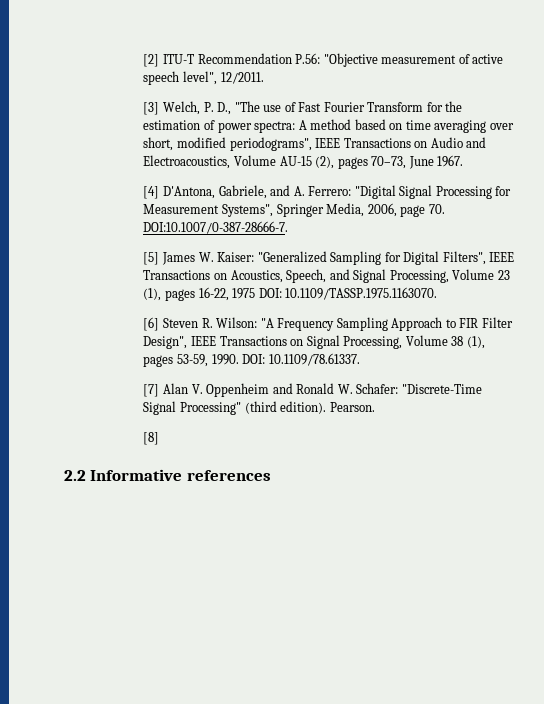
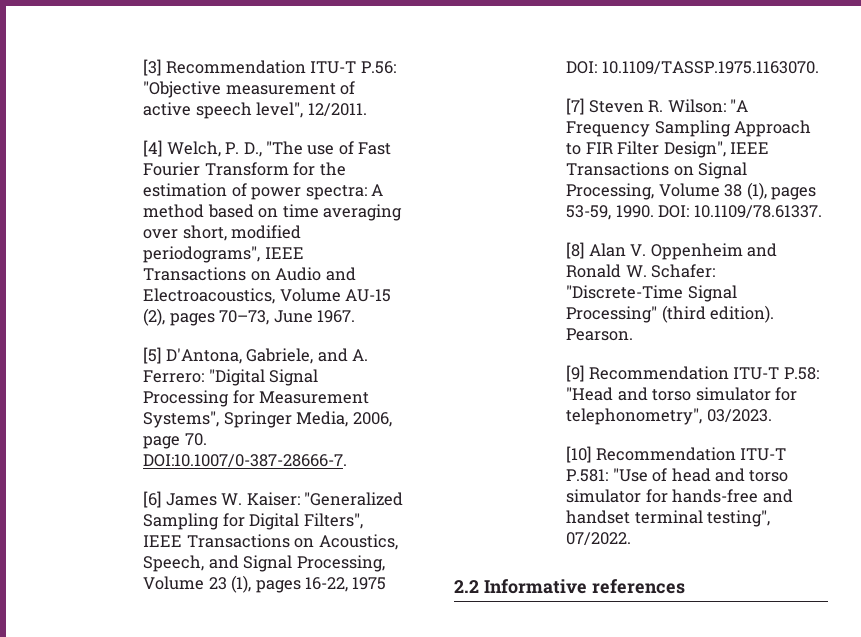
- [2] ITU-T Recommendation P.56: "Objective measurement of active speech level", 12/2011.
+ [3] Recommendation ITU-T P.56: "Objective measurement of active speech level", 12/2011.
- [3] Welch, P. D., "The use of Fast Fourier Transform for the estimation of power spectra: A method based on time averaging over short, modified periodograms", IEEE Transactions on Audio and Electroacoustics, Volume AU-15 (2), pages 70–73, June 1967.
+ [4] Welch, P. D., "The use of Fast Fourier Transform for the estimation of power spectra: A method based on time averaging over short, modified periodograms", IEEE Transactions on Audio and Electroacoustics, Volume AU-15 (2), pages 70–73, June 1967.
- [4] D'Antona, Gabriele, and A. Ferrero: "Digital Signal Processing for Measurement Systems", Springer Media, 2006, page 70. DOI:10.1007/0-387-28666-7.
+ [5] D'Antona, Gabriele, and A. Ferrero: "Digital Signal Processing for Measurement Systems", Springer Media, 2006, page 70. DOI:10.1007/0-387-28666-7.
- [5] James W. Kaiser: "Generalized Sampling for Digital Filters", IEEE Transactions on Acoustics, Speech, and Signal Processing, Volume 23 (1), pages 16-22, 1975 DOI: 10.1109/TASSP.1975.1163070.
+ [6] James W. Kaiser: "Generalized Sampling for Digital Filters", IEEE Transactions on Acoustics, Speech, and Signal Processing, Volume 23 (1), pages 16-22, 1975 DOI: 10.1109/TASSP.1975.1163070.
- [6] Steven R. Wilson: "A Frequency Sampling Approach to FIR Filter Design", IEEE Transactions on Signal Processing, Volume 38 (1), pages 53-59, 1990.
+ [7] Steven R. Wilson: "A Frequency Sampling Approach to FIR Filter Design", IEEE Transactions on Signal Processing, Volume 38 (1), pages 53-59, 1990.
- [7] Alan V. Oppenheim and Ronald W. Schafer: "Discrete-Time Signal Processing" (third edition).
+ [8] Alan V. Oppenheim and Ronald W. Schafer: "Discrete-Time Signal Processing" (third edition).
- [8]
+ [9] Recommendation ITU-T P.58: "Head and torso simulator for telephonometry", 03/2023.
+ [10] Recommendation ITU-T P.581: "Use of head and torso simulator for hands-free and handset terminal testing", 07/2022.

